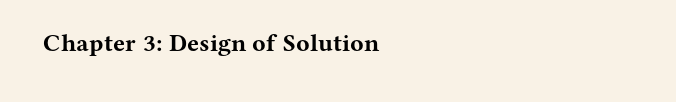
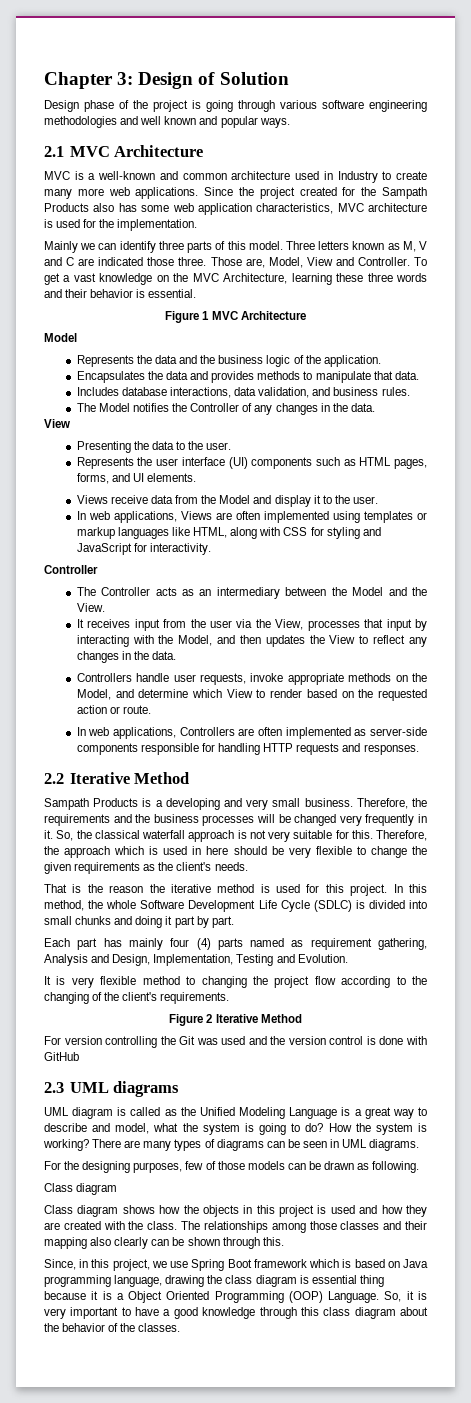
+ Design phase of the project is going through various software engineering methodologies and well known and popular ways.
+ 2.1 MVC Architecture
+ MVC is a well-known and common architecture used in Industry to create many more web applications. Since the project created for the Sampath Products also has some web application characteristics, MVC architecture is used for the implementation.
+ Mainly we can identify three parts of this model. Three letters known as M, V and C are indicated those three. Those are, Model, View and Controller. To get a vast knowledge on the MVC Architecture, learning these three words and their behavior is essential.
+ Figure 1 MVC Architecture
+ Model
+ Represents the data and the business logic of the application.
+ Encapsulates the data and provides methods to manipulate that data.
+ Includes database interactions, data validation, and business rules.
+ The Model notifies the Controller of any changes in the data.
+ View
+ Presenting the data to the user.
+ Represents the user interface (UI) components such as HTML pages, forms, and UI elements.
+ Views receive data from the Model and display it to the user.
+ In web applications, Views are often implemented using templates or markup languages like HTML, along with CSS for styling and JavaScript for interactivity.
+ Controller
+ The Controller acts as an intermediary between the Model and the View.
+ It receives input from the user via the View, processes that input by interacting with the Model, and then updates the View to reflect any changes in the data.
+ Controllers handle user requests, invoke appropriate methods on the Model, and determine which View to render based on the requested action or route.
+ In web applications, Controllers are often implemented as server-side components responsible for handling HTTP requests and responses.
+ 2.2 Iterative Method
+ Sampath Products is a developing and very small business. Therefore, the requirements and the business processes will be changed very frequently in it. So, the classical waterfall approach is not very suitable for this. Therefore, the approach which is used in here should be very flexible to change the given requirements as the client's needs.
+ That is the reason the iterative method is used for this project. In this method, the whole Software Development Life Cycle (SDLC) is divided into small chunks and doing it part by part.
+ Each part has mainly four (4) parts named as requirement gathering, Analysis and Design, Implementation, Testing and Evolution.
+ It is very flexible method to changing the project flow according to the changing of the client's requirements.
+ Figure 2 Iterative Method
+ For version controlling the Git was used and the version control is done with GitHub
+ 2.3 UML diagrams
+ UML diagram is called as the Unified Modeling Language is a great way to describe and model, what the system is going to do? How the system is working? There are many types of diagrams can be seen in UML diagrams.
+ For the designing purposes, few of those models can be drawn as following.
+ Class diagram
+ Class diagram shows how the objects in this project is used and how they are created with the class. The relationships among those classes and their mapping also clearly can be shown through this.
+ Since, in this project, we use Spring Boot framework which is based on Java programming language, drawing the class diagram is essential thing because it is a Object Oriented Programming (OOP) Language. So, it is very important to have a good knowledge through this class diagram about the behavior of the classes.

